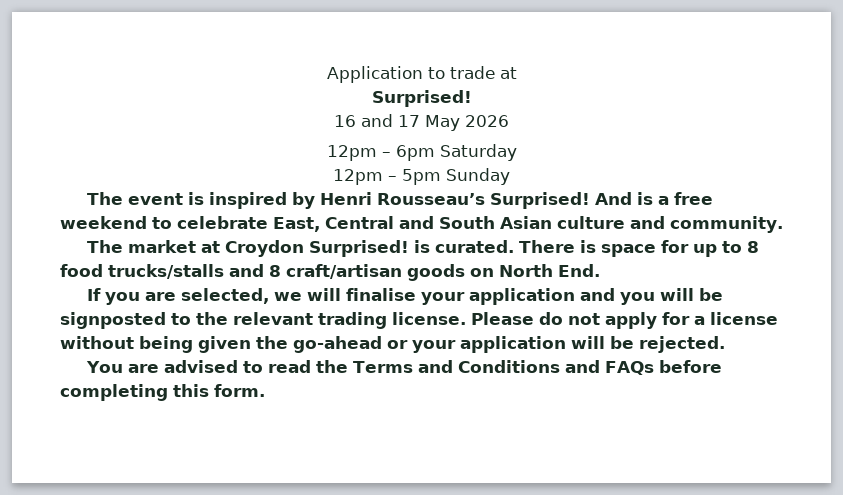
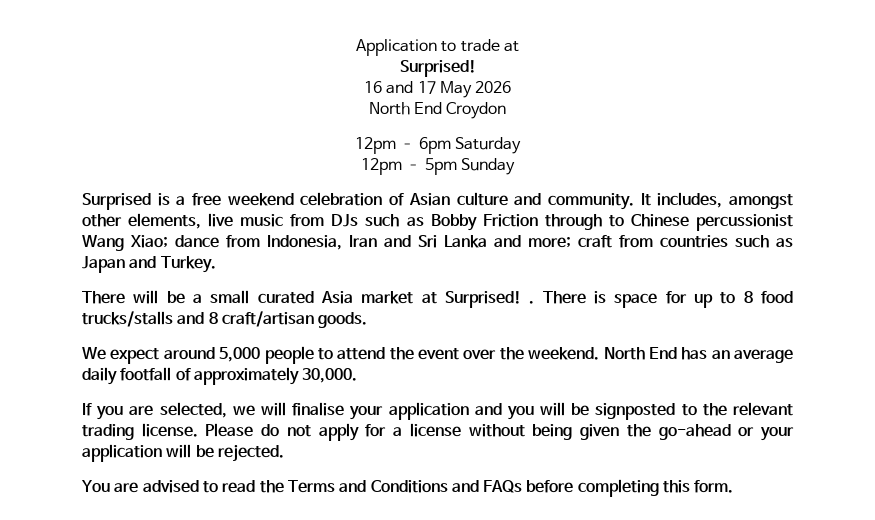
+ North End Croydon
- The event is inspired by Henri Rousseau’s Surprised! And is a free weekend to celebrate East, Central and South Asian culture and community.
- The market at Croydon Surprised! is curated.
+ Surprised is a free weekend celebration of Asian culture and community. It includes, amongst other elements, live music from DJs such as Bobby Friction through to Chinese percussionist Wang Xiao; dance from Indonesia, Iran and Sri Lanka and more; craft from countries such as Japan and Turkey.
+ There will be a small curated Asia market at Surprised! .
- There is space for up to 8 food trucks/stalls and 8 craft/artisan goods on North End.
+ There is space for up to 8 food trucks/stalls and 8 craft/artisan goods.
+ We expect around 5,000 people to attend the event over the weekend. North End has an average daily footfall of approximately 30,000.

